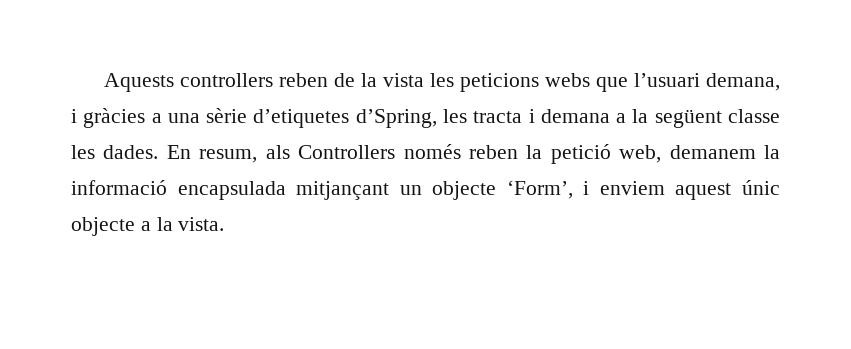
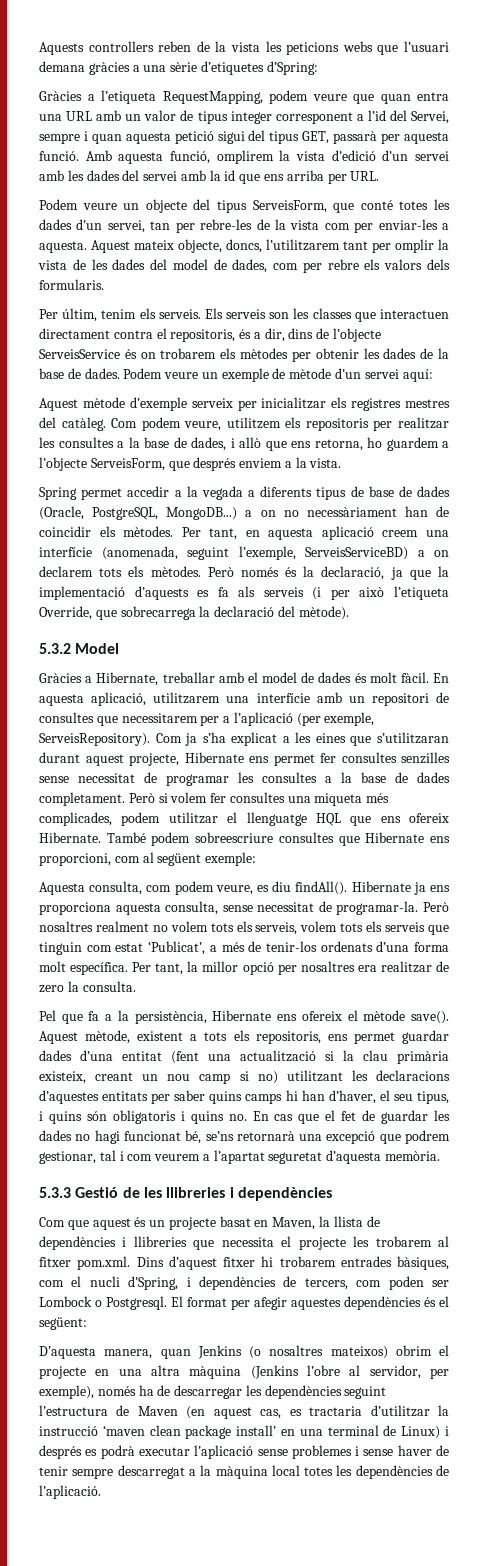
- Aquests controllers reben de la vista les peticions webs que l’usuari demana, i gràcies a una sèrie d’etiquetes d’Spring, les tracta i demana a la següent classe les dades. En resum, als Controllers només reben la petició web, demanem la informació encapsulada mitjançant un objecte ‘Form’, i enviem aquest únic objecte a la vista.
+ Aquests controllers reben de la vista les peticions webs que l’usuari demana gràcies a una sèrie d’etiquetes d’Spring:
+ Gràcies a l’etiqueta RequestMapping, podem veure que quan entra una URL amb un valor de tipus integer corresponent a l’id del Servei, sempre i quan aquesta petició sigui del tipus GET, passarà per aquesta funció. Amb aquesta funció, omplirem la vista d’edició d’un servei amb les dades del servei amb la id que ens arriba per URL.
+ Podem veure un objecte del tipus ServeisForm, que conté totes les dades d’un servei, tan per rebre-les de la vista com per enviar-les a aquesta. Aquest mateix objecte, doncs, l’utilitzarem tant per omplir la vista de les dades del model de dades, com per rebre els valors dels formularis.
+ Per últim, tenim els serveis. Els serveis son les classes que interactuen directament contra el repositoris, és a dir, dins de l’objecte ServeisService és on trobarem els mètodes per obtenir les dades de la base de dades. Podem veure un exemple de mètode d’un servei aquí:
+ Aquest mètode d’exemple serveix per inicialitzar els registres mestres del catàleg. Com podem veure, utilitzem els repositoris per realitzar les consultes a la base de dades, i allò que ens retorna, ho guardem a l’objecte ServeisForm, que després enviem a la vista.
+ Spring permet accedir a la vegada a diferents tipus de base de dades (Oracle, PostgreSQL, MongoDB...) a on no necessàriament han de coincidir els mètodes. Per tant, en aquesta aplicació creem una interfície (anomenada, seguint l’exemple, ServeisServiceBD) a on declarem tots els mètodes. Però només és la declaració, ja que la implementació d’aquests es fa als serveis (i per això l’etiqueta Override, que sobrecarrega la declaració del mètode).
+ 5.3.2 Model
+ Gràcies a Hibernate, treballar amb el model de dades és molt fàcil. En aquesta aplicació, utilitzarem una interfície amb un repositori de consultes que necessitarem per a l’aplicació (per exemple, ServeisRepository). Com ja s’ha explicat a les eines que s’utilitzaran durant aquest projecte, Hibernate ens permet fer consultes senzilles sense necessitat de programar les consultes a la base de dades completament. Però si volem fer consultes una miqueta més complicades, podem utilitzar el llenguatge HQL que ens ofereix Hibernate. També podem sobreescriure consultes que Hibernate ens proporcioni, com al següent exemple:
+ Aquesta consulta, com podem veure, es diu findAll(). Hibernate ja ens proporciona aquesta consulta, sense necessitat de programar-la. Però nosaltres realment no volem tots els serveis, volem tots els serveis que tinguin com estat ‘Publicat’, a més de tenir-los ordenats d’una forma molt específica. Per tant, la millor opció per nosaltres era realitzar de zero la consulta.
+ Pel que fa a la persistència, Hibernate ens ofereix el mètode save(). Aquest mètode, existent a tots els repositoris, ens permet guardar dades d’una entitat (fent una actualització si la clau primària existeix, creant un nou camp si no) utilitzant les declaracions d’aquestes entitats per saber quins camps hi han d’haver, el seu tipus, i quins són obligatoris i quins no. En cas que el fet de guardar les dades no hagi funcionat bé, se’ns retornarà una excepció que podrem gestionar, tal i com veurem a l’apartat seguretat d’aquesta memòria.
+ 5.3.3 Gestió de les llibreries i dependències
+ Com que aquest és un projecte basat en Maven, la llista de dependències i llibreries que necessita el projecte les trobarem al fitxer pom.xml. Dins d’aquest fitxer hi trobarem entrades bàsiques, com el nucli d’Spring, i dependències de tercers, com poden ser Lombock o Postgresql. El format per afegir aquestes dependències és el següent:
+ D’aquesta manera, quan Jenkins (o nosaltres mateixos) obrim el projecte en una altra màquina (Jenkins l’obre al servidor, per exemple), només ha de descarregar les dependències seguint l’estructura de Maven (en aquest cas, es tractaria d’utilitzar la instrucció ‘maven clean package install’ en una terminal de Linux) i després es podrà executar l’aplicació sense problemes i sense haver de tenir sempre descarregat a la màquina local totes les dependències de l’aplicació.

